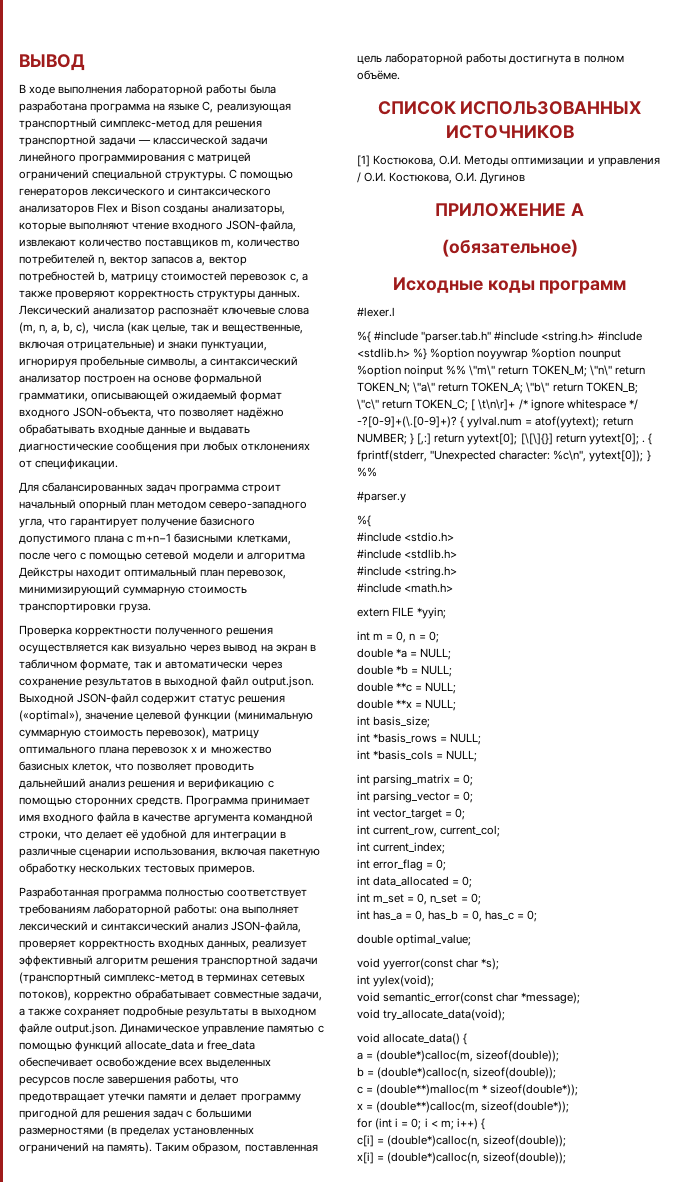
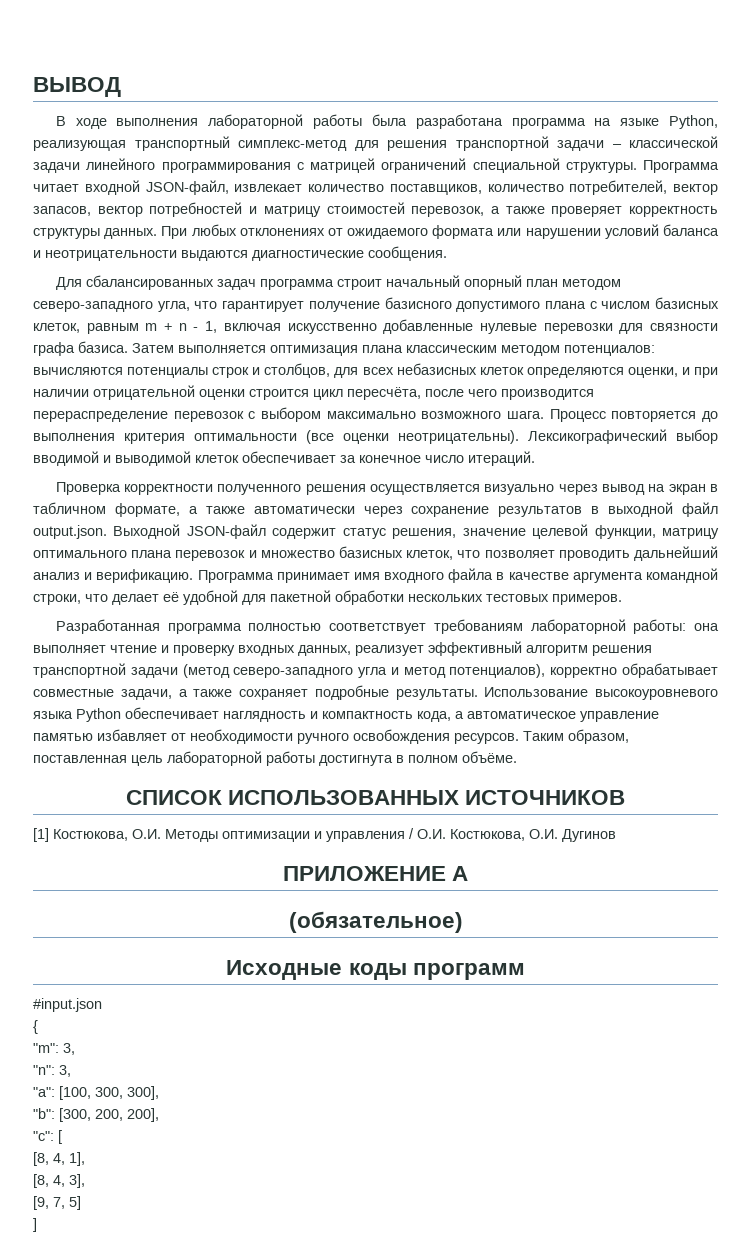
- В ходе выполнения лабораторной работы была разработана программа на языке C, реализующая транспортный симплекс-метод для решения транспортной задачи — классической задачи линейного программирования с матрицей ограничений специальной структуры.
+ В ходе выполнения лабораторной работы была разработана программа на языке Python, реализующая транспортный симплекс-метод для решения транспортной задачи – классической задачи линейного программирования с матрицей ограничений специальной структуры.
- С помощью генераторов лексического и синтаксического анализаторов Flex и Bison созданы анализаторы, которые выполняют чтение входного JSON-файла, извлекают количество поставщиков m, количество потребителей n, вектор запасов a, вектор потребностей b, матрицу стоимостей перевозок c, а также проверяют корректность структуры данных.
+ Программа читает входной JSON-файл, извлекает количество поставщиков, количество потребителей, вектор запасов, вектор потребностей и матрицу стоимостей перевозок, а также проверяет корректность структуры данных.
- Лексический анализатор распознаёт ключевые слова (m, n, a, b, c), числа (как целые, так и вещественные, включая отрицательные) и знаки пунктуации, игнорируя пробельные символы, а синтаксический анализатор построен на основе формальной грамматики, описывающей ожидаемый формат входного JSON-объекта, что позволяет надёжно обрабатывать входные данные и выдавать диагностические сообщения при любых отклонениях от спецификации.
+ При любых отклонениях от ожидаемого формата или нарушении условий баланса и неотрицательности выдаются диагностические сообщения.
- Для сбалансированных задач программа строит начальный опорный план методом северо-западного угла, что гарантирует получение базисного допустимого плана с m+n−1 базисными клетками, после чего с помощью сетевой модели и алгоритма Дейкстры находит оптимальный план перевозок, минимизирующий суммарную стоимость транспортировки груза.
+ Для сбалансированных задач программа строит начальный опорный план методом северо-западного угла, что гарантирует получение базисного допустимого плана с числом базисных клеток, равным m + n - 1, включая искусственно добавленные нулевые перевозки для связности графа базиса. Затем выполняется оптимизация плана классическим методом потенциалов: вычисляются потенциалы строк и столбцов, для всех небазисных клеток определяются оценки, и при наличии отрицательной оценки строится цикл пересчёта, после чего производится перераспределение перевозок с выбором максимально возможного шага. Процесс повторяется до выполнения критерия оптимальности (все оценки неотрицательны). Лексикографический выбор вводимой и выводимой клеток обеспечивает за конечное число итераций.
- Проверка корректности полученного решения осуществляется как визуально через вывод на экран в табличном формате, так и автоматически через сохранение результатов в выходной файл output.json. Выходной JSON-файл содержит статус решения («optimal»), значение целевой функции (минимальную суммарную стоимость перевозок), матрицу оптимального плана перевозок x и множество базисных клеток, что позволяет проводить дальнейший анализ решения и верификацию с помощью сторонних средств.
+ Проверка корректности полученного решения осуществляется визуально через вывод на экран в табличном формате, а также автоматически через сохранение результатов в выходной файл output.json. Выходной JSON-файл содержит статус решения, значение целевой функции, матрицу оптимального плана перевозок и множество базисных клеток, что позволяет проводить дальнейший анализ и верификацию.
- Программа принимает имя входного файла в качестве аргумента командной строки, что делает её удобной для интеграции в различные сценарии использования, включая пакетную обработку нескольких тестовых примеров.
+ Программа принимает имя входного файла в качестве аргумента командной строки, что делает её удобной для пакетной обработки нескольких тестовых примеров.
- Разработанная программа полностью соответствует требованиям лабораторной работы: она выполняет лексический и синтаксический анализ JSON-файла, проверяет корректность входных данных, реализует эффективный алгоритм решения транспортной задачи (транспортный симплекс-метод в терминах сетевых потоков), корректно обрабатывает совместные задачи, а также сохраняет подробные результаты в выходном файле output.json. Динамическое управление памятью с помощью функций allocate_data и free_data обеспечивает освобождение всех выделенных ресурсов после завершения работы, что предотвращает утечки памяти и делает программу пригодной для решения задач с большими размерностями (в пределах установленных ограничений на память).
+ Разработанная программа полностью соответствует требованиям лабораторной работы: она выполняет чтение и проверку входных данных, реализует эффективный алгоритм решения транспортной задачи (метод северо-западного угла и метод потенциалов), корректно обрабатывает совместные задачи, а также сохраняет подробные результаты. Использование высокоуровневого языка Python обеспечивает наглядность и компактность кода, а автоматическое управление памятью избавляет от необходимости ручного освобождения ресурсов.
- #lexer.l
- %{ #include "parser.tab.h" #include <string.h> #include <stdlib.h> %} %option noyywrap %option nounput %option noinput %% \"m\" return TOKEN_M; \"n\" return TOKEN_N; \"a\" return TOKEN_A; \"b\" return TOKEN_B; \"c\" return TOKEN_C; [ \t\n\r]+ /* ignore whitespace */ -?[0-9]+(\.[0-9]+)? { yylval.num = atof(yytext); return NUMBER; } [,:] return yytext[0]; [\[\]{}] return yytext[0]; . { fprintf(stderr, "Unexpected character: %c\n", yytext[0]); } %%
- #parser.y
- %{
- #include <stdio.h>
- #include <stdlib.h>
- #include <string.h>
- #include <math.h>
- extern FILE *yyin;
- int m = 0, n = 0;
- double *a = NULL;
- double *b = NULL;
- double **c = NULL;
- double **x = NULL;
- int basis_size;
- int *basis_rows = NULL;
- int *basis_cols = NULL;
- int parsing_matrix = 0;
- int parsing_vector = 0;
- int vector_target = 0;
- int current_row, current_col;
- int current_index;
- int error_flag = 0;
- int data_allocated = 0;
- int m_set = 0, n_set = 0;
- int has_a = 0, has_b = 0, has_c = 0;
- double optimal_value;
- void yyerror(const char *s);
- int yylex(void);
- void semantic_error(const char *message);
- void try_allocate_data(void);
- void allocate_data() {
- a = (double*)calloc(m, sizeof(double));
- b = (double*)calloc(n, sizeof(double));
- c = (double**)malloc(m * sizeof(double*));
- x = (double**)calloc(m, sizeof(double*));
- for (int i = 0; i < m; i++) {
- c[i] = (double*)calloc(n, sizeof(double));
- x[i] = (double*)calloc(n, sizeof(double));
+ #input.json
+ {
+ "m": 3,
+ "n": 3,
+ "a": [100, 300, 300],
+ "b": [300, 200, 200],
+ "c": [
+ [8, 4, 1],
+ [8, 4, 3],
+ [9, 7, 5]
+ ]

